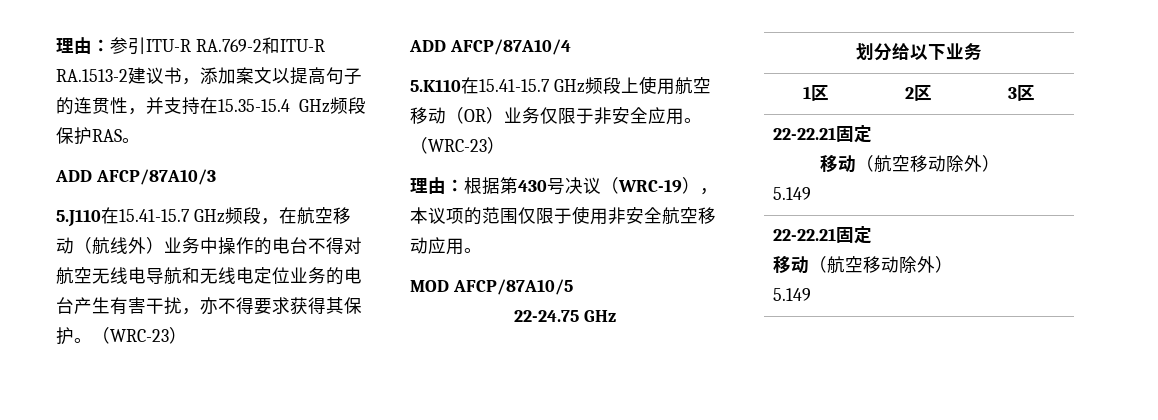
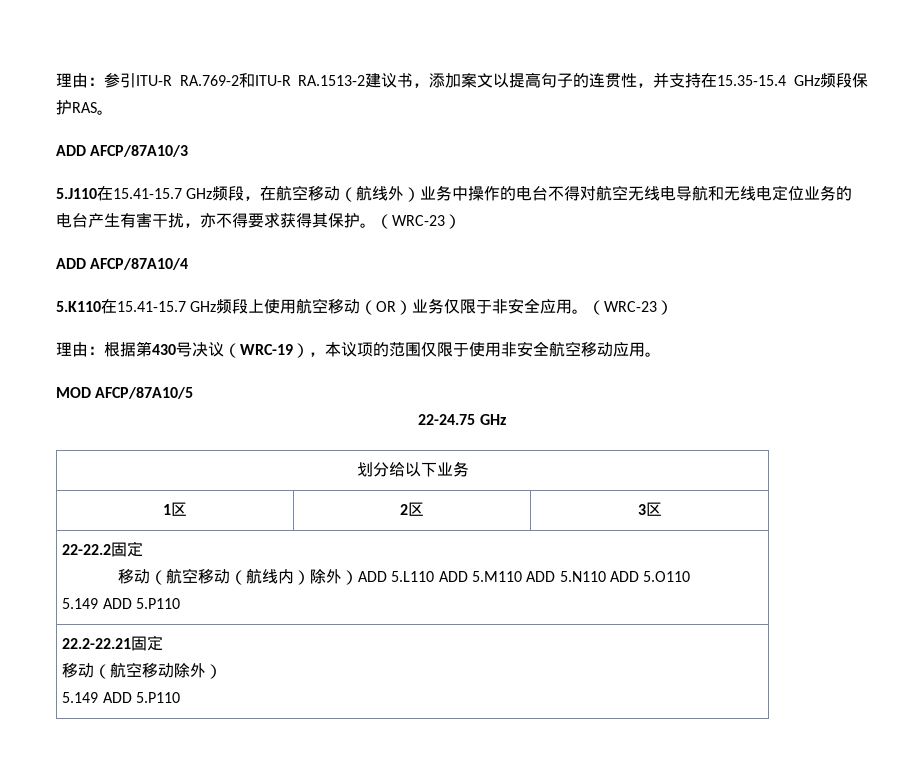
  1区 | 2区 | 3区
- 22-22.21固定
+ 22-22.2固定
+ 移动（航空移动（航线内）除外）ADD 5.L110 ADD 5.M110 ADD 5.N110 ADD 5.O110
+ 5.149 ADD 5.P110
+ 22.2-22.21固定
  移动（航空移动除外）
- 5.149
- 22-22.21固定
- 移动（航空移动除外）
- 5.149
+ 5.149 ADD 5.P110

